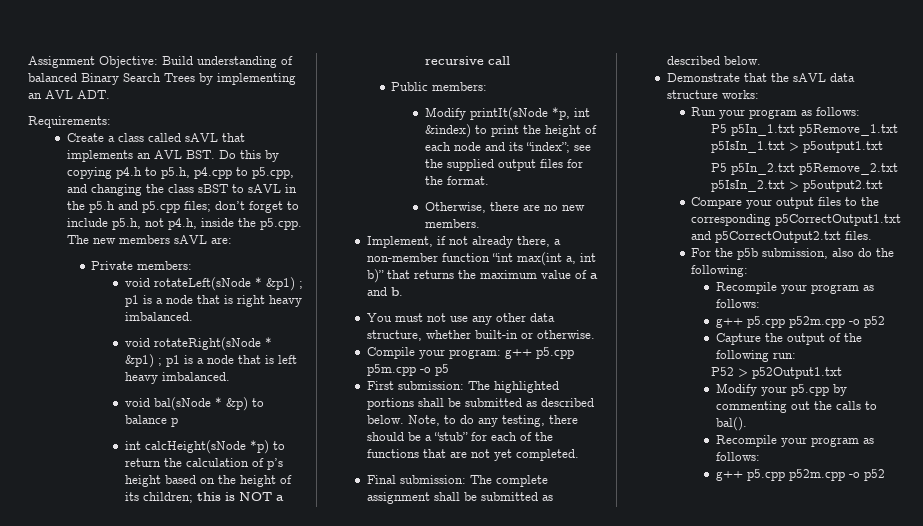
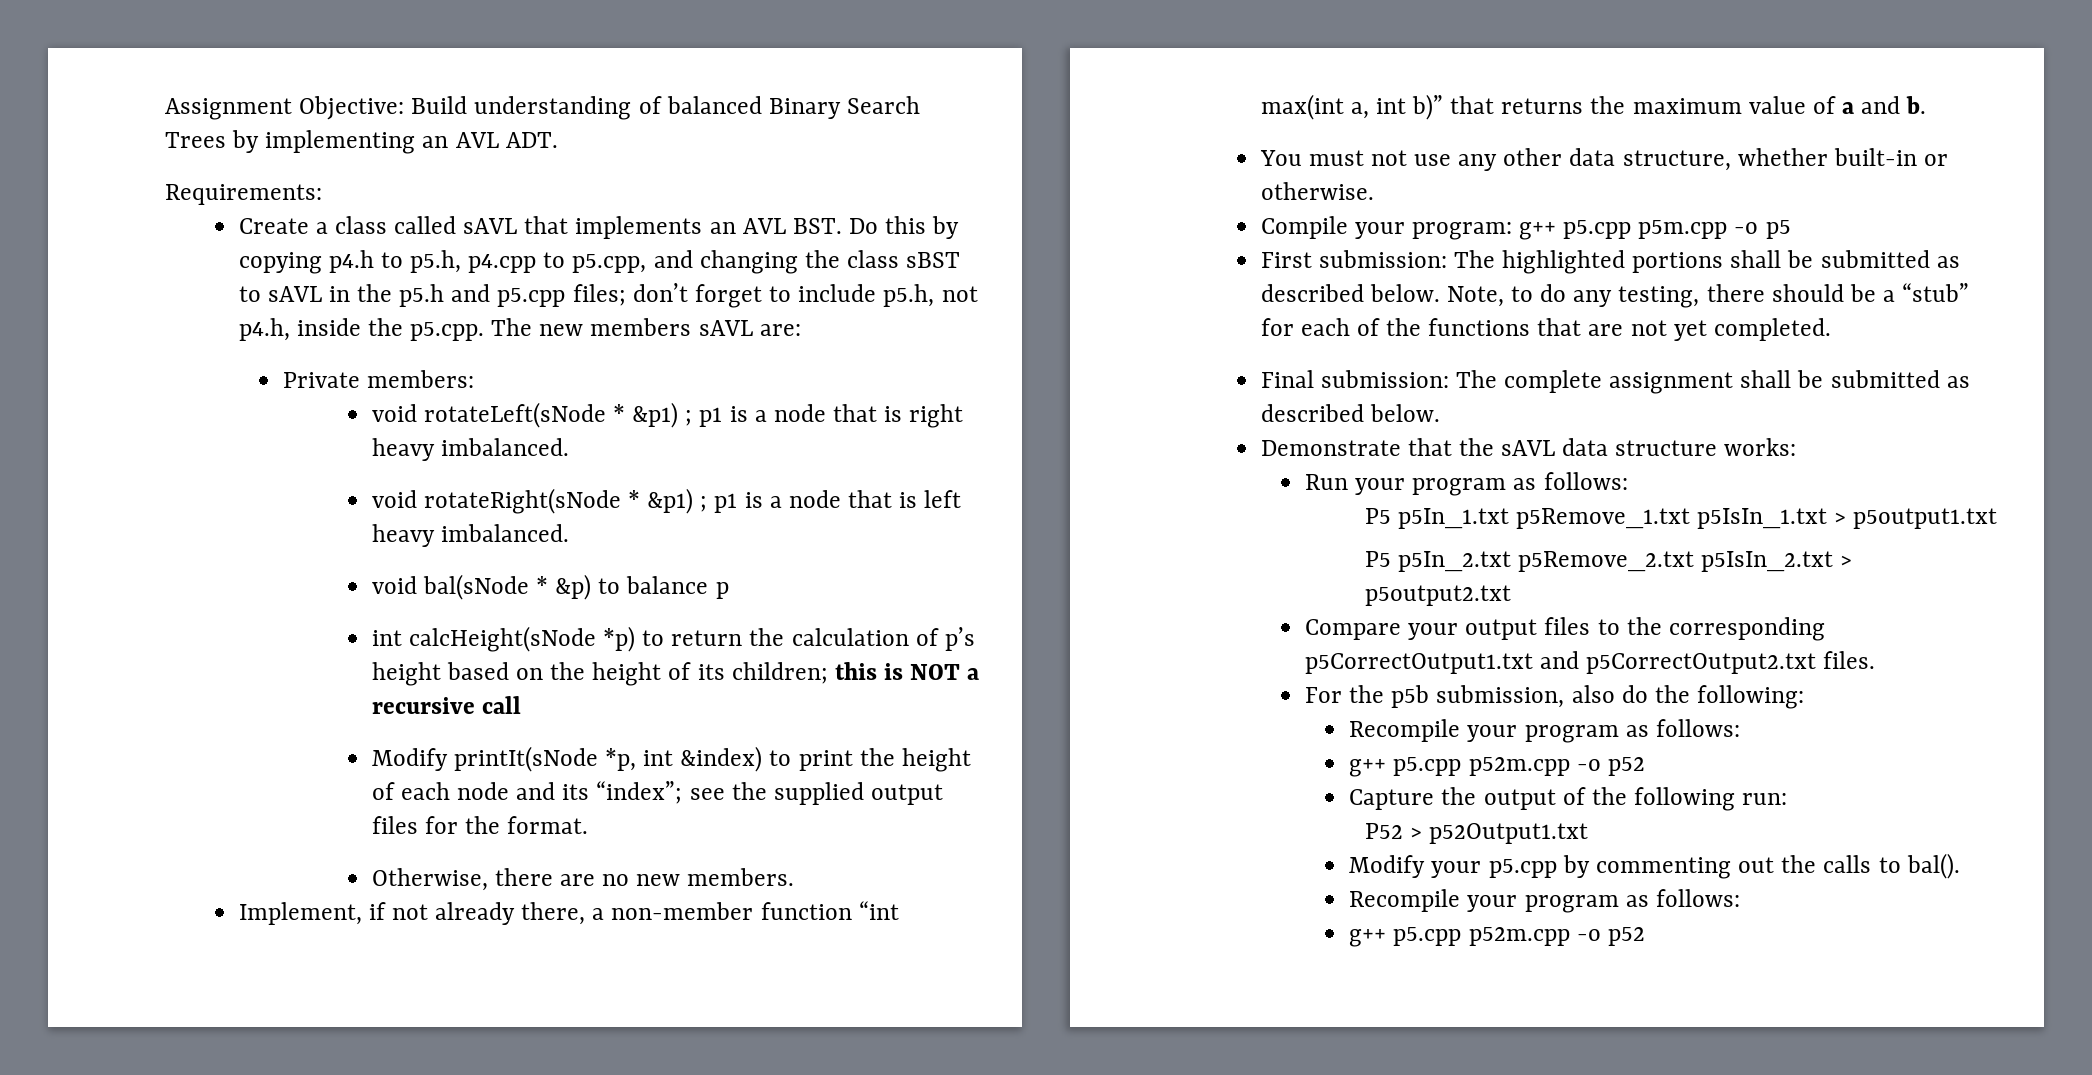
- Public members:

